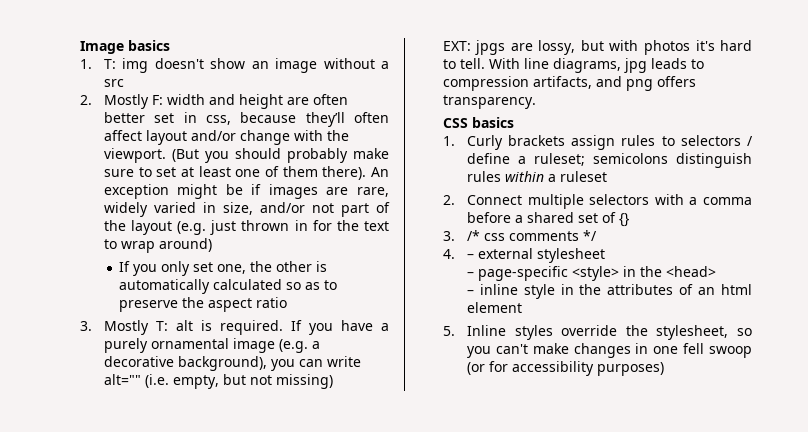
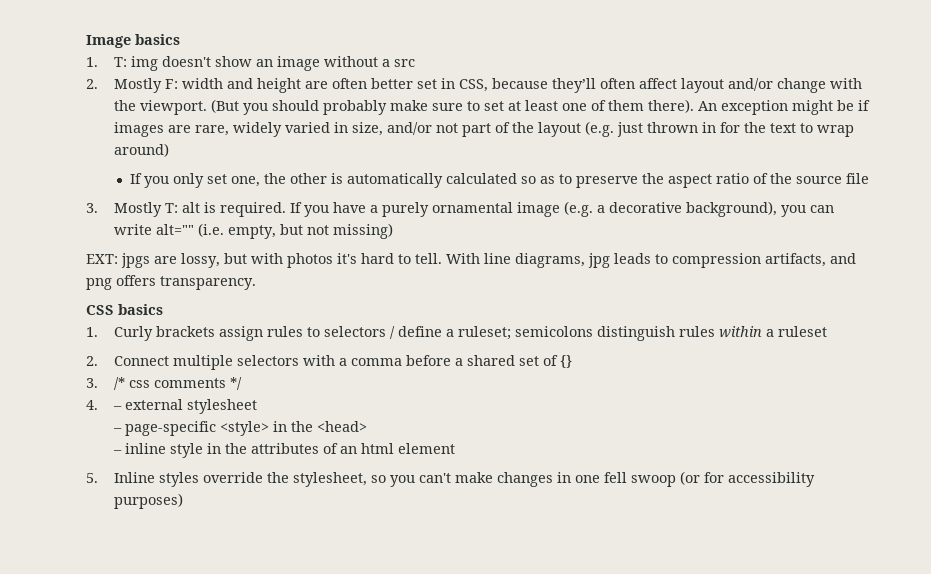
- 2. Mostly F: width and height are often better set in css, because they’ll often affect layout and/or change with the viewport.
+ 2. Mostly F: width and height are often better set in CSS, because they’ll often affect layout and/or change with the viewport.
- If you only set one, the other is automatically calculated so as to preserve the aspect ratio
+ If you only set one, the other is automatically calculated so as to preserve the aspect ratio of the source file

